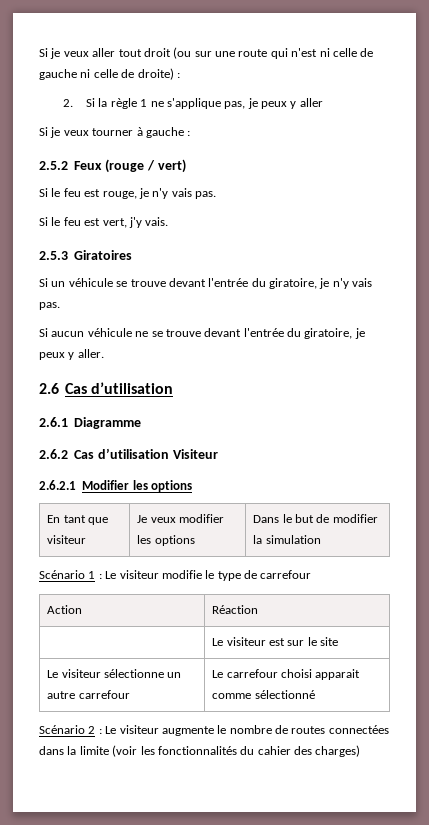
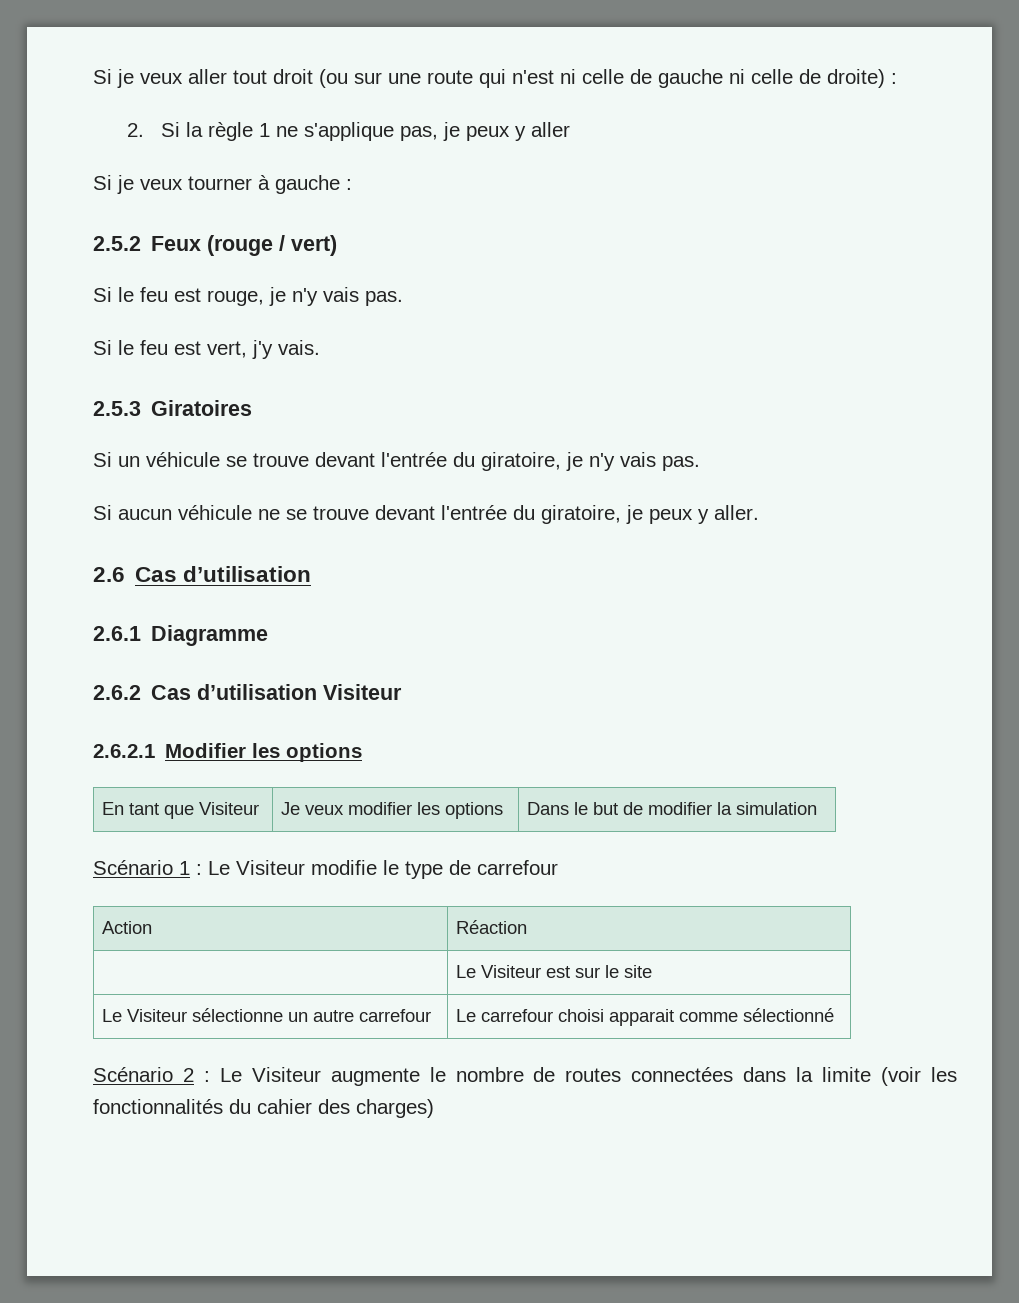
- En tant que visiteur | Je veux modifier les options | Dans le but de modifier la simulation
+ En tant que Visiteur | Je veux modifier les options | Dans le but de modifier la simulation
- Scénario 1 : Le visiteur modifie le type de carrefour
+ Scénario 1 : Le Visiteur modifie le type de carrefour
- | Le visiteur est sur le site
+ | Le Visiteur est sur le site
- Le visiteur sélectionne un autre carrefour | Le carrefour choisi apparait comme sélectionné
+ Le Visiteur sélectionne un autre carrefour | Le carrefour choisi apparait comme sélectionné
- Scénario 2 : Le visiteur augmente le nombre de routes connectées dans la limite (voir les fonctionnalités du cahier des charges)
+ Scénario 2 : Le Visiteur augmente le nombre de routes connectées dans la limite (voir les fonctionnalités du cahier des charges)

